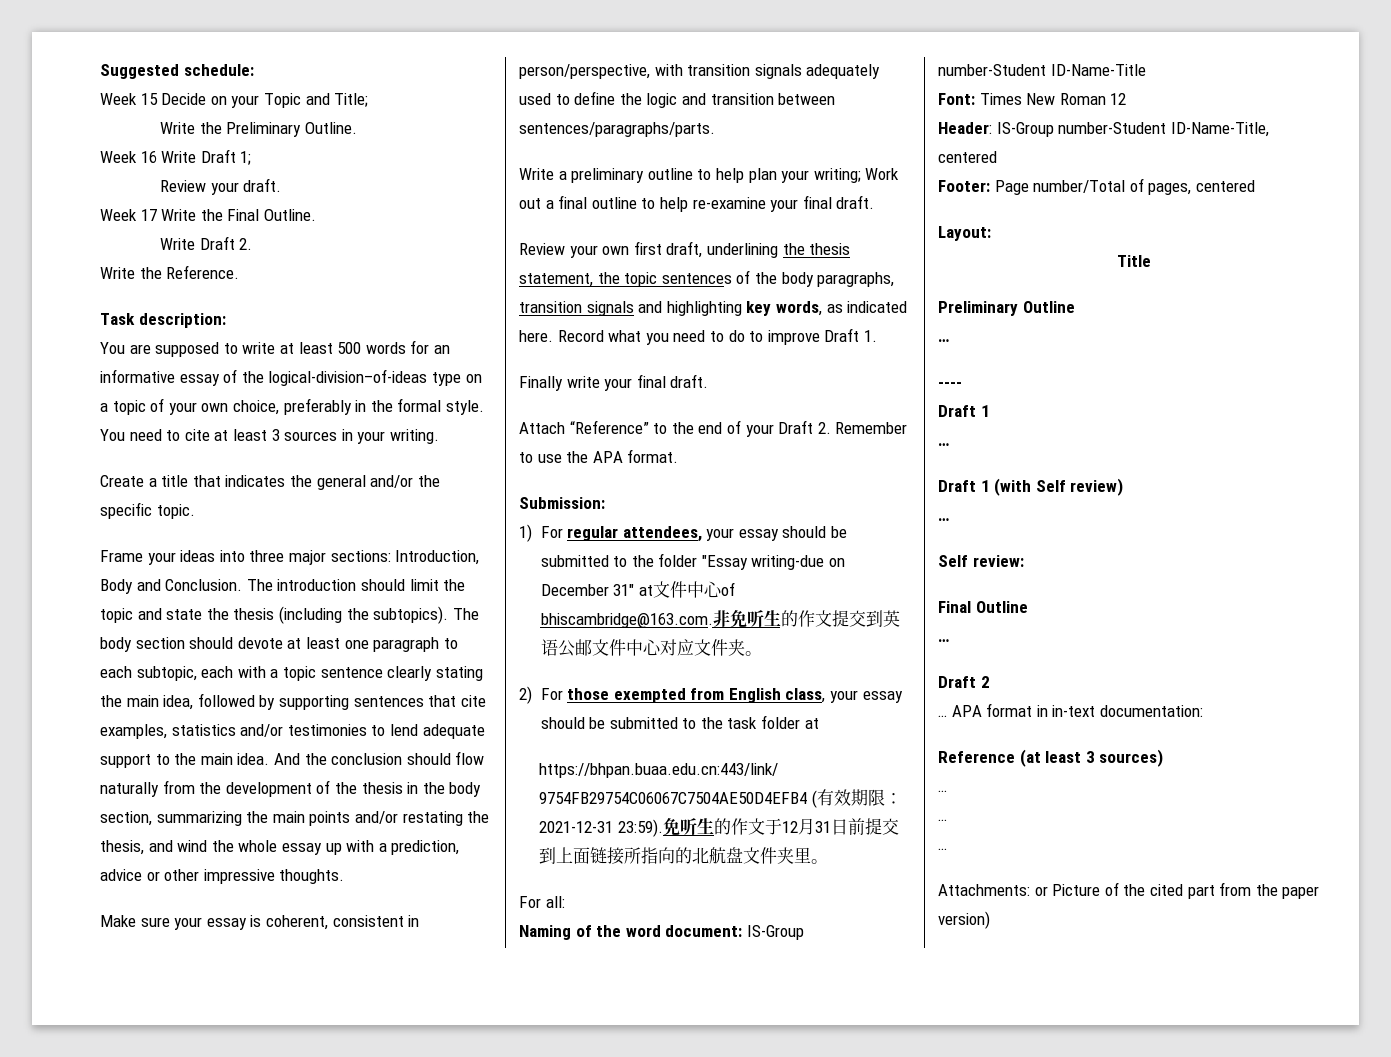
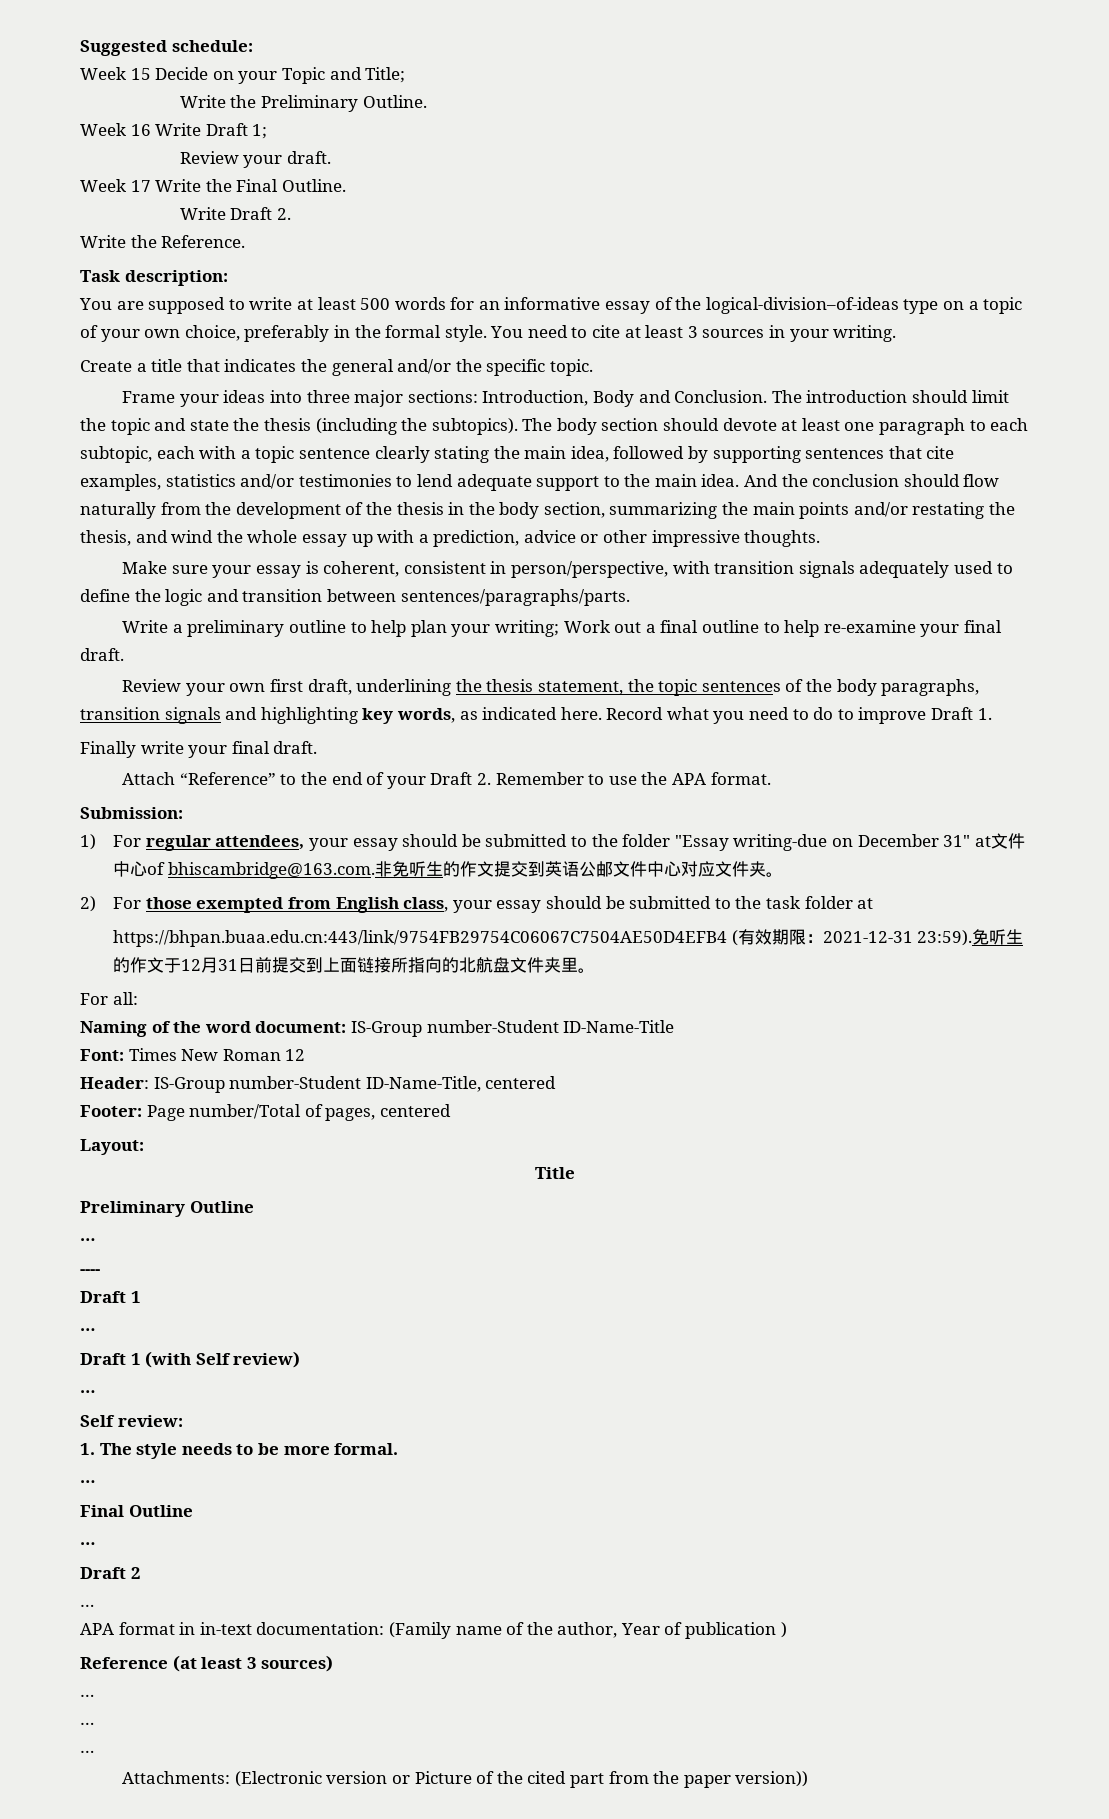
+ 1. The style needs to be more formal.
+ …
  Draft 2
- … APA format in in-text documentation:
+ …
+ APA format in in-text documentation: (Family name of the author, Year of publication )
- Attachments: or Picture of the cited part from the paper version)
+ Attachments: (Electronic version or Picture of the cited part from the paper version))

